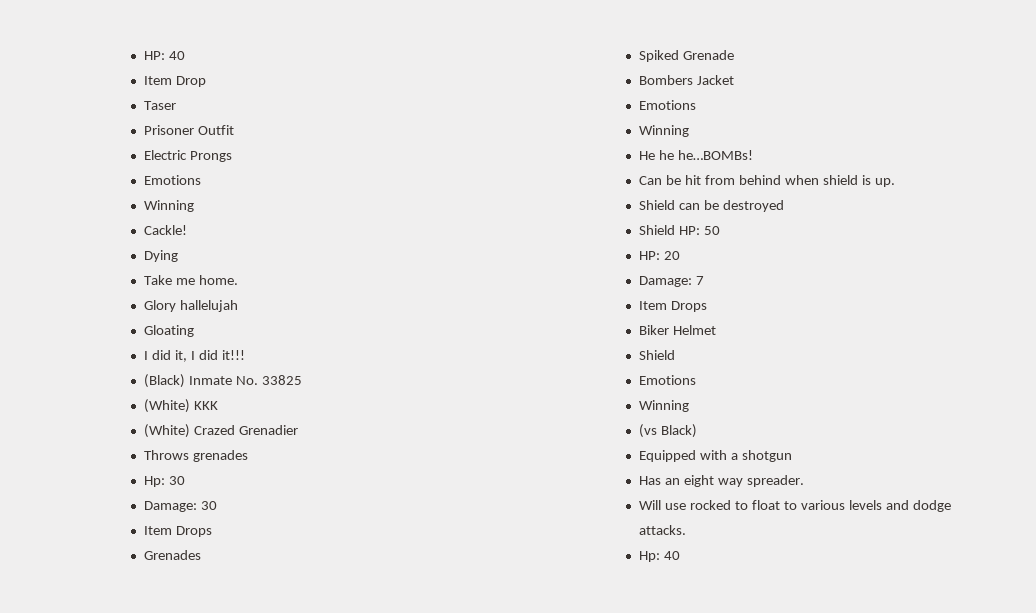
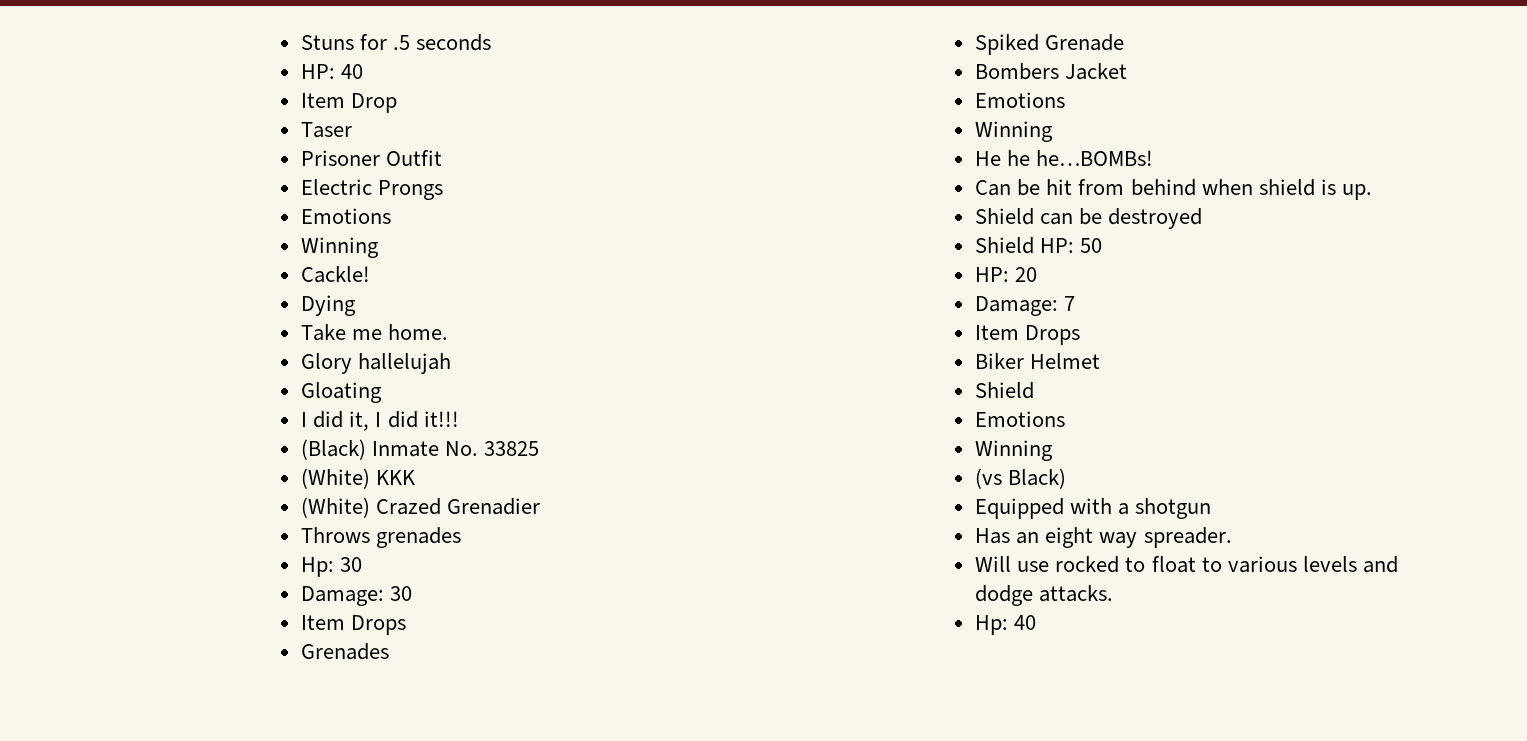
+ Stuns for .5 seconds

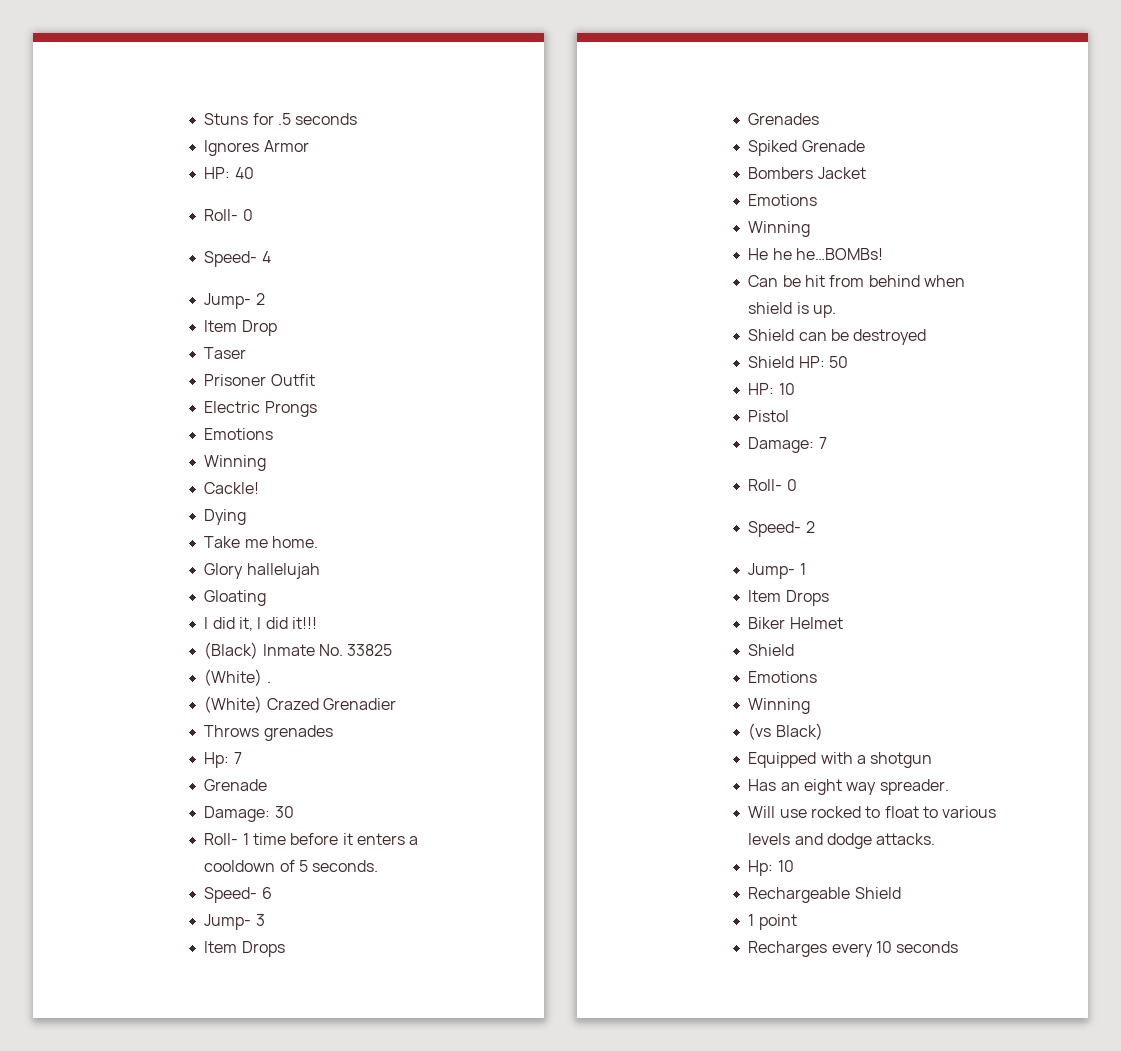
+ Ignores Armor
  HP: 40
+ Roll- 0
+ Speed- 4
+ Jump- 2
- (White) KKK
+ (White) .
- Hp: 30
+ Hp: 7
+ Grenade
+ Roll- 1 time before it enters a cooldown of 5 seconds.
+ Speed- 6
+ Jump- 3
- HP: 20
+ HP: 10
+ Pistol
  Damage: 7
+ Roll- 0
+ Speed- 2
+ Jump- 1
- Hp: 40
+ Hp: 10
+ Rechargeable Shield
+ 1 point
+ Recharges every 10 seconds

